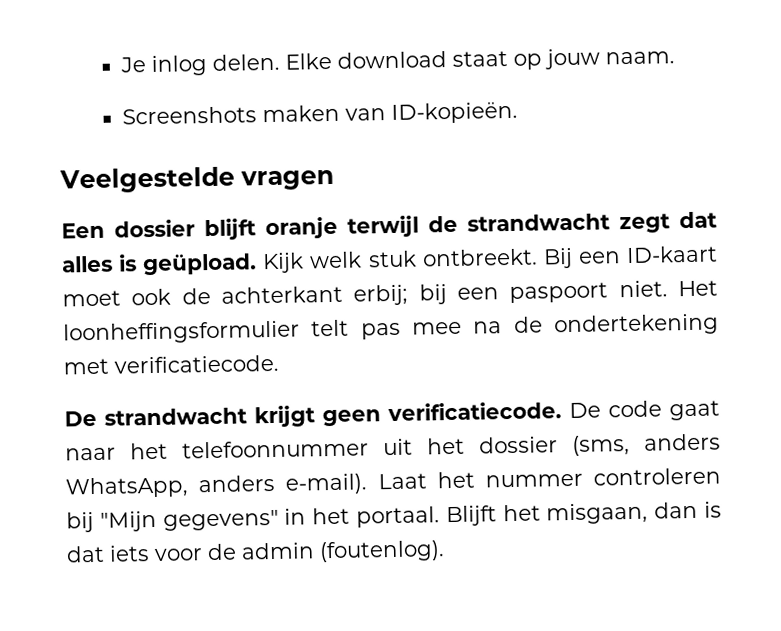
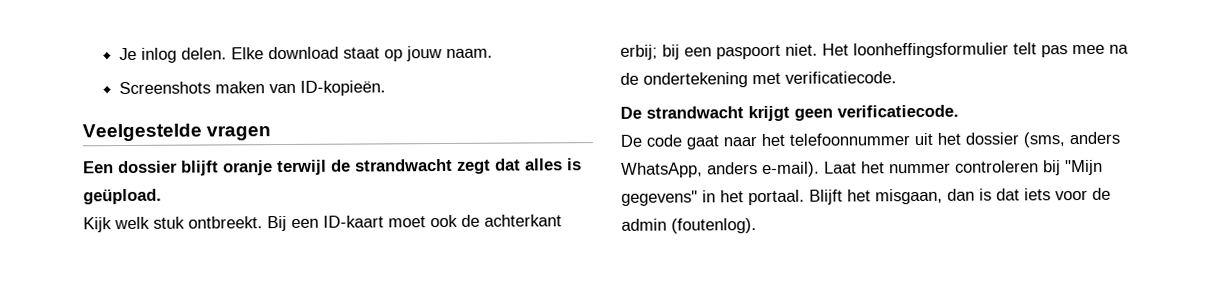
- Een dossier blijft oranje terwijl de strandwacht zegt dat alles is geüpload. Kijk welk stuk ontbreekt.
+ Een dossier blijft oranje terwijl de strandwacht zegt dat alles is geüpload.
+ Kijk welk stuk ontbreekt.
- De strandwacht krijgt geen verificatiecode. De code gaat naar het telefoonnummer uit het dossier (sms, anders WhatsApp, anders e-mail).
+ De strandwacht krijgt geen verificatiecode.
+ De code gaat naar het telefoonnummer uit het dossier (sms, anders WhatsApp, anders e-mail).

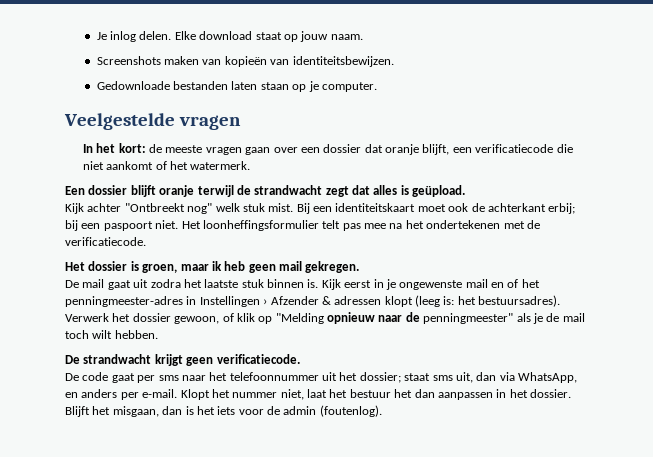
- Screenshots maken van ID-kopieën.
+ Screenshots maken van kopieën van identiteitsbewijzen.
+ Gedownloade bestanden laten staan op je computer.
  Veelgestelde vragen
+ In het kort: de meeste vragen gaan over een dossier dat oranje blijft, een verificatiecode die niet aankomt of het watermerk.
- Kijk welk stuk ontbreekt.
+ Kijk achter "Ontbreekt nog" welk stuk mist.
- Bij een ID-kaart moet ook de achterkant erbij; bij een paspoort niet.
+ Bij een identiteitskaart moet ook de achterkant erbij; bij een paspoort niet.
- Het loonheffingsformulier telt pas mee na de ondertekening met verificatiecode.
+ Het loonheffingsformulier telt pas mee na het ondertekenen met de verificatiecode.
+ Het dossier is groen, maar ik heb geen mail gekregen.
+ De mail gaat uit zodra het laatste stuk binnen is. Kijk eerst in je ongewenste mail en of het penningmeester-adres in Instellingen › Afzender & adressen klopt (leeg is: het bestuursadres). Verwerk het dossier gewoon, of klik op "Melding opnieuw naar de penningmeester" als je de mail toch wilt hebben.
- De code gaat naar het telefoonnummer uit het dossier (sms, anders WhatsApp, anders e-mail). Laat het nummer controleren bij "Mijn gegevens" in het portaal.
+ De code gaat per sms naar het telefoonnummer uit het dossier; staat sms uit, dan via WhatsApp, en anders per e-mail. Klopt het nummer niet, laat het bestuur het dan aanpassen in het dossier.
- Blijft het misgaan, dan is dat iets voor de admin (foutenlog).
+ Blijft het misgaan, dan is het iets voor de admin (foutenlog).

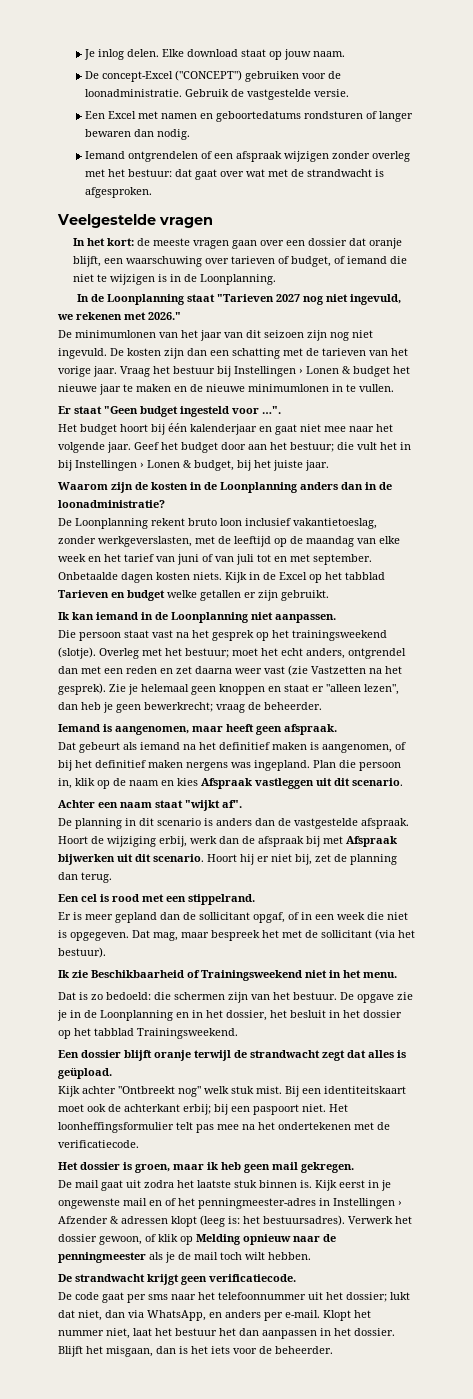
- Screenshots maken van kopieën van identiteitsbewijzen.
- Gedownloade bestanden laten staan op je computer.
+ De concept-Excel ("CONCEPT") gebruiken voor de loonadministratie. Gebruik de vastgestelde versie.
+ Een Excel met namen en geboortedatums rondsturen of langer bewaren dan nodig.
+ Iemand ontgrendelen of een afspraak wijzigen zonder overleg met het bestuur: dat gaat over wat met de strandwacht is afgesproken.
- In het kort: de meeste vragen gaan over een dossier dat oranje blijft, een verificatiecode die niet aankomt of het watermerk.
+ In het kort: de meeste vragen gaan over een dossier dat oranje blijft, een waarschuwing over tarieven of budget, of iemand die niet te wijzigen is in de Loonplanning.
+ In de Loonplanning staat "Tarieven 2027 nog niet ingevuld, we rekenen met 2026."
+ De minimumlonen van het jaar van dit seizoen zijn nog niet ingevuld. De kosten zijn dan een schatting met de tarieven van het vorige jaar. Vraag het bestuur bij Instellingen › Lonen & budget het nieuwe jaar te maken en de nieuwe minimumlonen in te vullen.
+ Er staat "Geen budget ingesteld voor …".
+ Het budget hoort bij één kalenderjaar en gaat niet mee naar het volgende jaar. Geef het budget door aan het bestuur; die vult het in bij Instellingen › Lonen & budget, bij het juiste jaar.
+ Waarom zijn de kosten in de Loonplanning anders dan in de loonadministratie?
+ De Loonplanning rekent bruto loon inclusief vakantietoeslag, zonder werkgeverslasten, met de leeftijd op de maandag van elke week en het tarief van juni of van juli tot en met september. Onbetaalde dagen kosten niets. Kijk in de Excel op het tabblad Tarieven en budget welke getallen er zijn gebruikt.
+ Ik kan iemand in de Loonplanning niet aanpassen.
+ Die persoon staat vast na het gesprek op het trainingsweekend (slotje). Overleg met het bestuur; moet het echt anders, ontgrendel dan met een reden en zet daarna weer vast (zie Vastzetten na het gesprek). Zie je helemaal geen knoppen en staat er "alleen lezen", dan heb je geen bewerkrecht; vraag de beheerder.
+ Iemand is aangenomen, maar heeft geen afspraak.
+ Dat gebeurt als iemand na het definitief maken is aangenomen, of bij het definitief maken nergens was ingepland. Plan die persoon in, klik op de naam en kies Afspraak vastleggen uit dit scenario.
+ Achter een naam staat "wijkt af".
+ De planning in dit scenario is anders dan de vastgestelde afspraak. Hoort de wijziging erbij, werk dan de afspraak bij met Afspraak bijwerken uit dit scenario. Hoort hij er niet bij, zet de planning dan terug.
+ Een cel is rood met een stippelrand.
+ Er is meer gepland dan de sollicitant opgaf, of in een week die niet is opgegeven. Dat mag, maar bespreek het met de sollicitant (via het bestuur).
+ Ik zie Beschikbaarheid of Trainingsweekend niet in het menu.
+ Dat is zo bedoeld: die schermen zijn van het bestuur. De opgave zie je in de Loonplanning en in het dossier, het besluit in het dossier op het tabblad Trainingsweekend.
- Verwerk het dossier gewoon, of klik op "Melding opnieuw naar de penningmeester" als je de mail toch wilt hebben.
+ Verwerk het dossier gewoon, of klik op Melding opnieuw naar de penningmeester als je de mail toch wilt hebben.
- De code gaat per sms naar het telefoonnummer uit het dossier; staat sms uit, dan via WhatsApp, en anders per e-mail.
+ De code gaat per sms naar het telefoonnummer uit het dossier; lukt dat niet, dan via WhatsApp, en anders per e-mail.
- Blijft het misgaan, dan is het iets voor de admin (foutenlog).
+ Blijft het misgaan, dan is het iets voor de beheerder.

